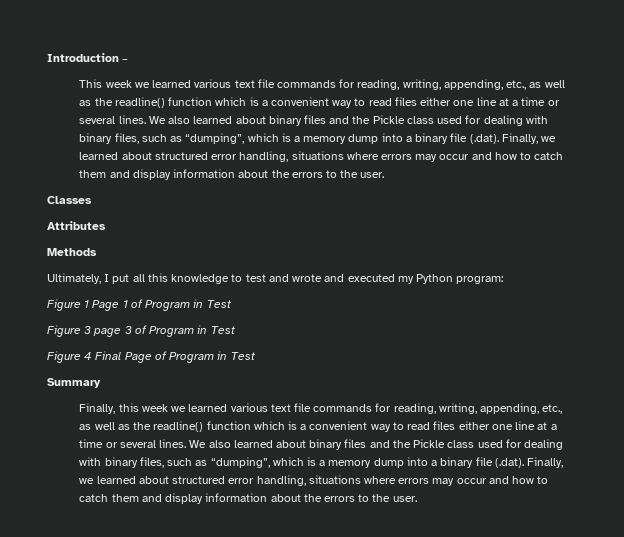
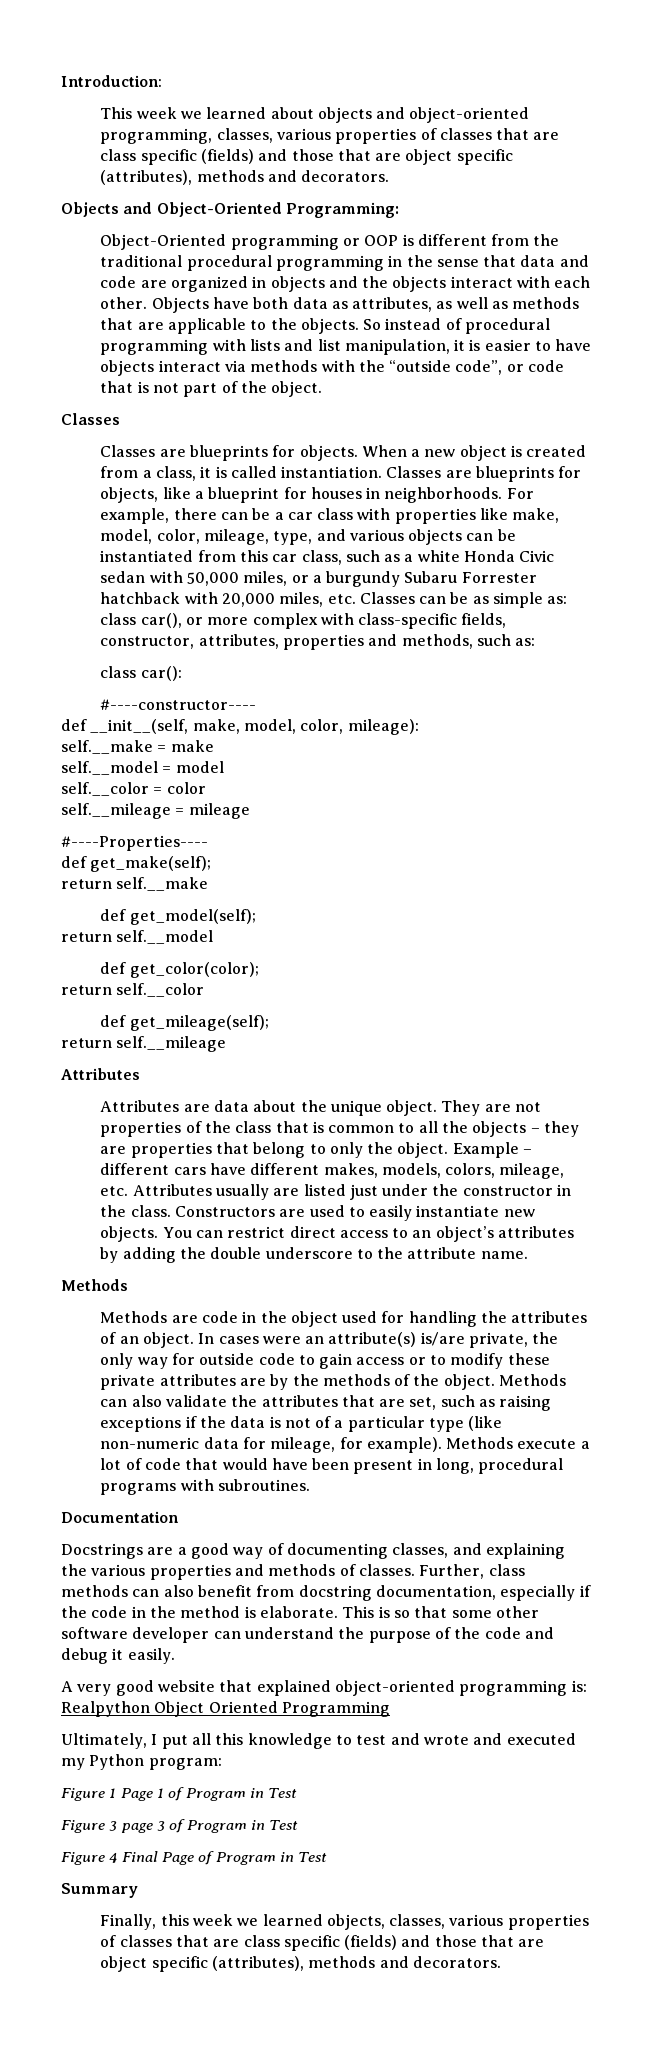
- Introduction –
+ Introduction:
- This week we learned various text file commands for reading, writing, appending, etc., as well as the readline() function which is a convenient way to read files either one line at a time or several lines. We also learned about binary files and the Pickle class used for dealing with binary files, such as “dumping”, which is a memory dump into a binary file (.dat). Finally, we learned about structured error handling, situations where errors may occur and how to catch them and display information about the errors to the user.
+ This week we learned about objects and object-oriented programming, classes, various properties of classes that are class specific (fields) and those that are object specific (attributes), methods and decorators.
+ Objects and Object-Oriented Programming:
+ Object-Oriented programming or OOP is different from the traditional procedural programming in the sense that data and code are organized in objects and the objects interact with each other. Objects have both data as attributes, as well as methods that are applicable to the objects. So instead of procedural programming with lists and list manipulation, it is easier to have objects interact via methods with the “outside code”, or code that is not part of the object.
  Classes
+ Classes are blueprints for objects. When a new object is created from a class, it is called instantiation. Classes are blueprints for objects, like a blueprint for houses in neighborhoods. For example, there can be a car class with properties like make, model, color, mileage, type, and various objects can be instantiated from this car class, such as a white Honda Civic sedan with 50,000 miles, or a burgundy Subaru Forrester hatchback with 20,000 miles, etc. Classes can be as simple as: class car(), or more complex with class-specific fields, constructor, attributes, properties and methods, such as:
+ class car():
+ #----constructor----
+ def __init__(self, make, model, color, mileage):
+ self.__make = make
+ self.__model = model
+ self.__color = color
+ self.__mileage = mileage
+ #----Properties----
+ def get_make(self);
+ return self.__make
+ def get_model(self);
+ return self.__model
+ def get_color(color);
+ return self.__color
+ def get_mileage(self);
+ return self.__mileage
  Attributes
+ Attributes are data about the unique object. They are not properties of the class that is common to all the objects – they are properties that belong to only the object. Example – different cars have different makes, models, colors, mileage, etc. Attributes usually are listed just under the constructor in the class. Constructors are used to easily instantiate new objects. You can restrict direct access to an object’s attributes by adding the double underscore to the attribute name.
  Methods
+ Methods are code in the object used for handling the attributes of an object. In cases were an attribute(s) is/are private, the only way for outside code to gain access or to modify these private attributes are by the methods of the object. Methods can also validate the attributes that are set, such as raising exceptions if the data is not of a particular type (like non-numeric data for mileage, for example). Methods execute a lot of code that would have been present in long, procedural programs with subroutines.
+ Documentation
+ Docstrings are a good way of documenting classes, and explaining the various properties and methods of classes. Further, class methods can also benefit from docstring documentation, especially if the code in the method is elaborate. This is so that some other software developer can understand the purpose of the code and debug it easily.
+ A very good website that explained object-oriented programming is: Realpython Object Oriented Programming
- Finally, this week we learned various text file commands for reading, writing, appending, etc., as well as the readline() function which is a convenient way to read files either one line at a time or several lines. We also learned about binary files and the Pickle class used for dealing with binary files, such as “dumping”, which is a memory dump into a binary file (.dat). Finally, we learned about structured error handling, situations where errors may occur and how to catch them and display information about the errors to the user.
+ Finally, this week we learned objects, classes, various properties of classes that are class specific (fields) and those that are object specific (attributes), methods and decorators.

